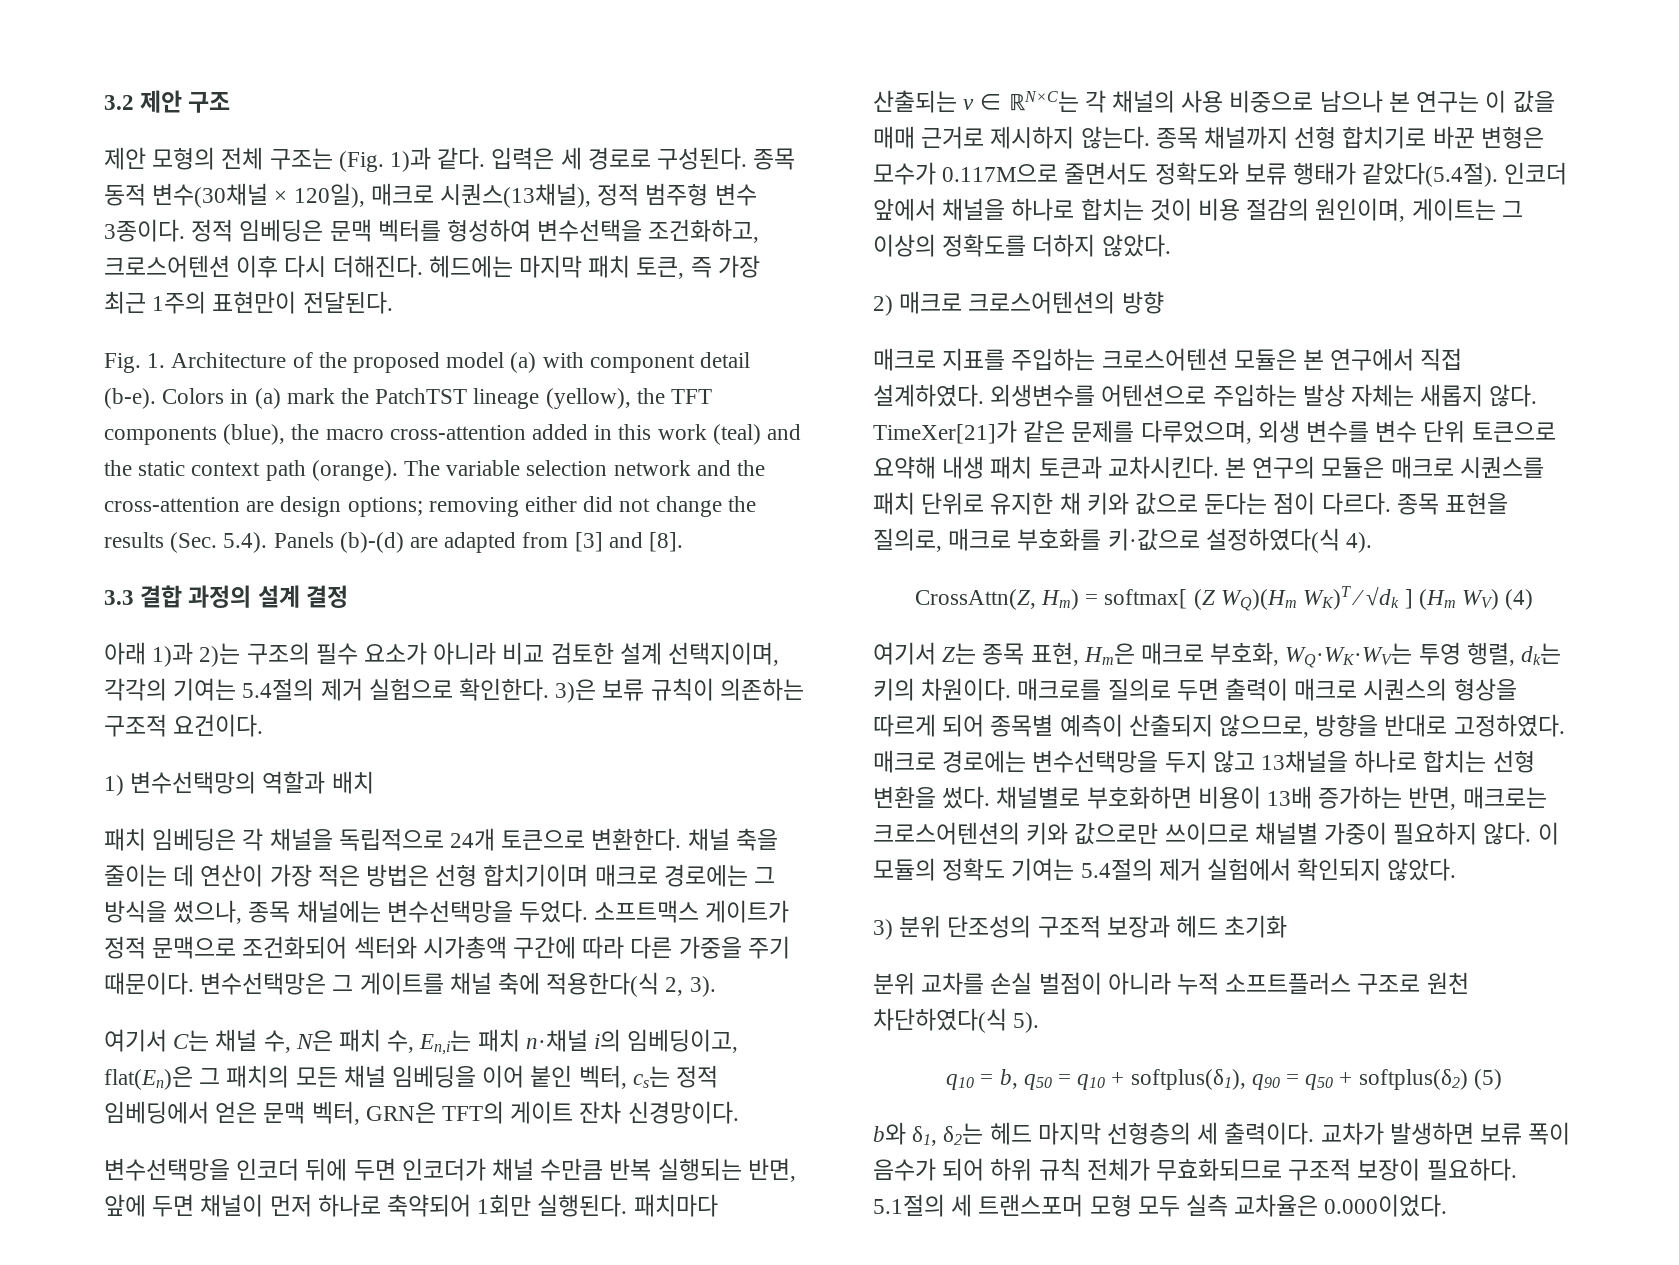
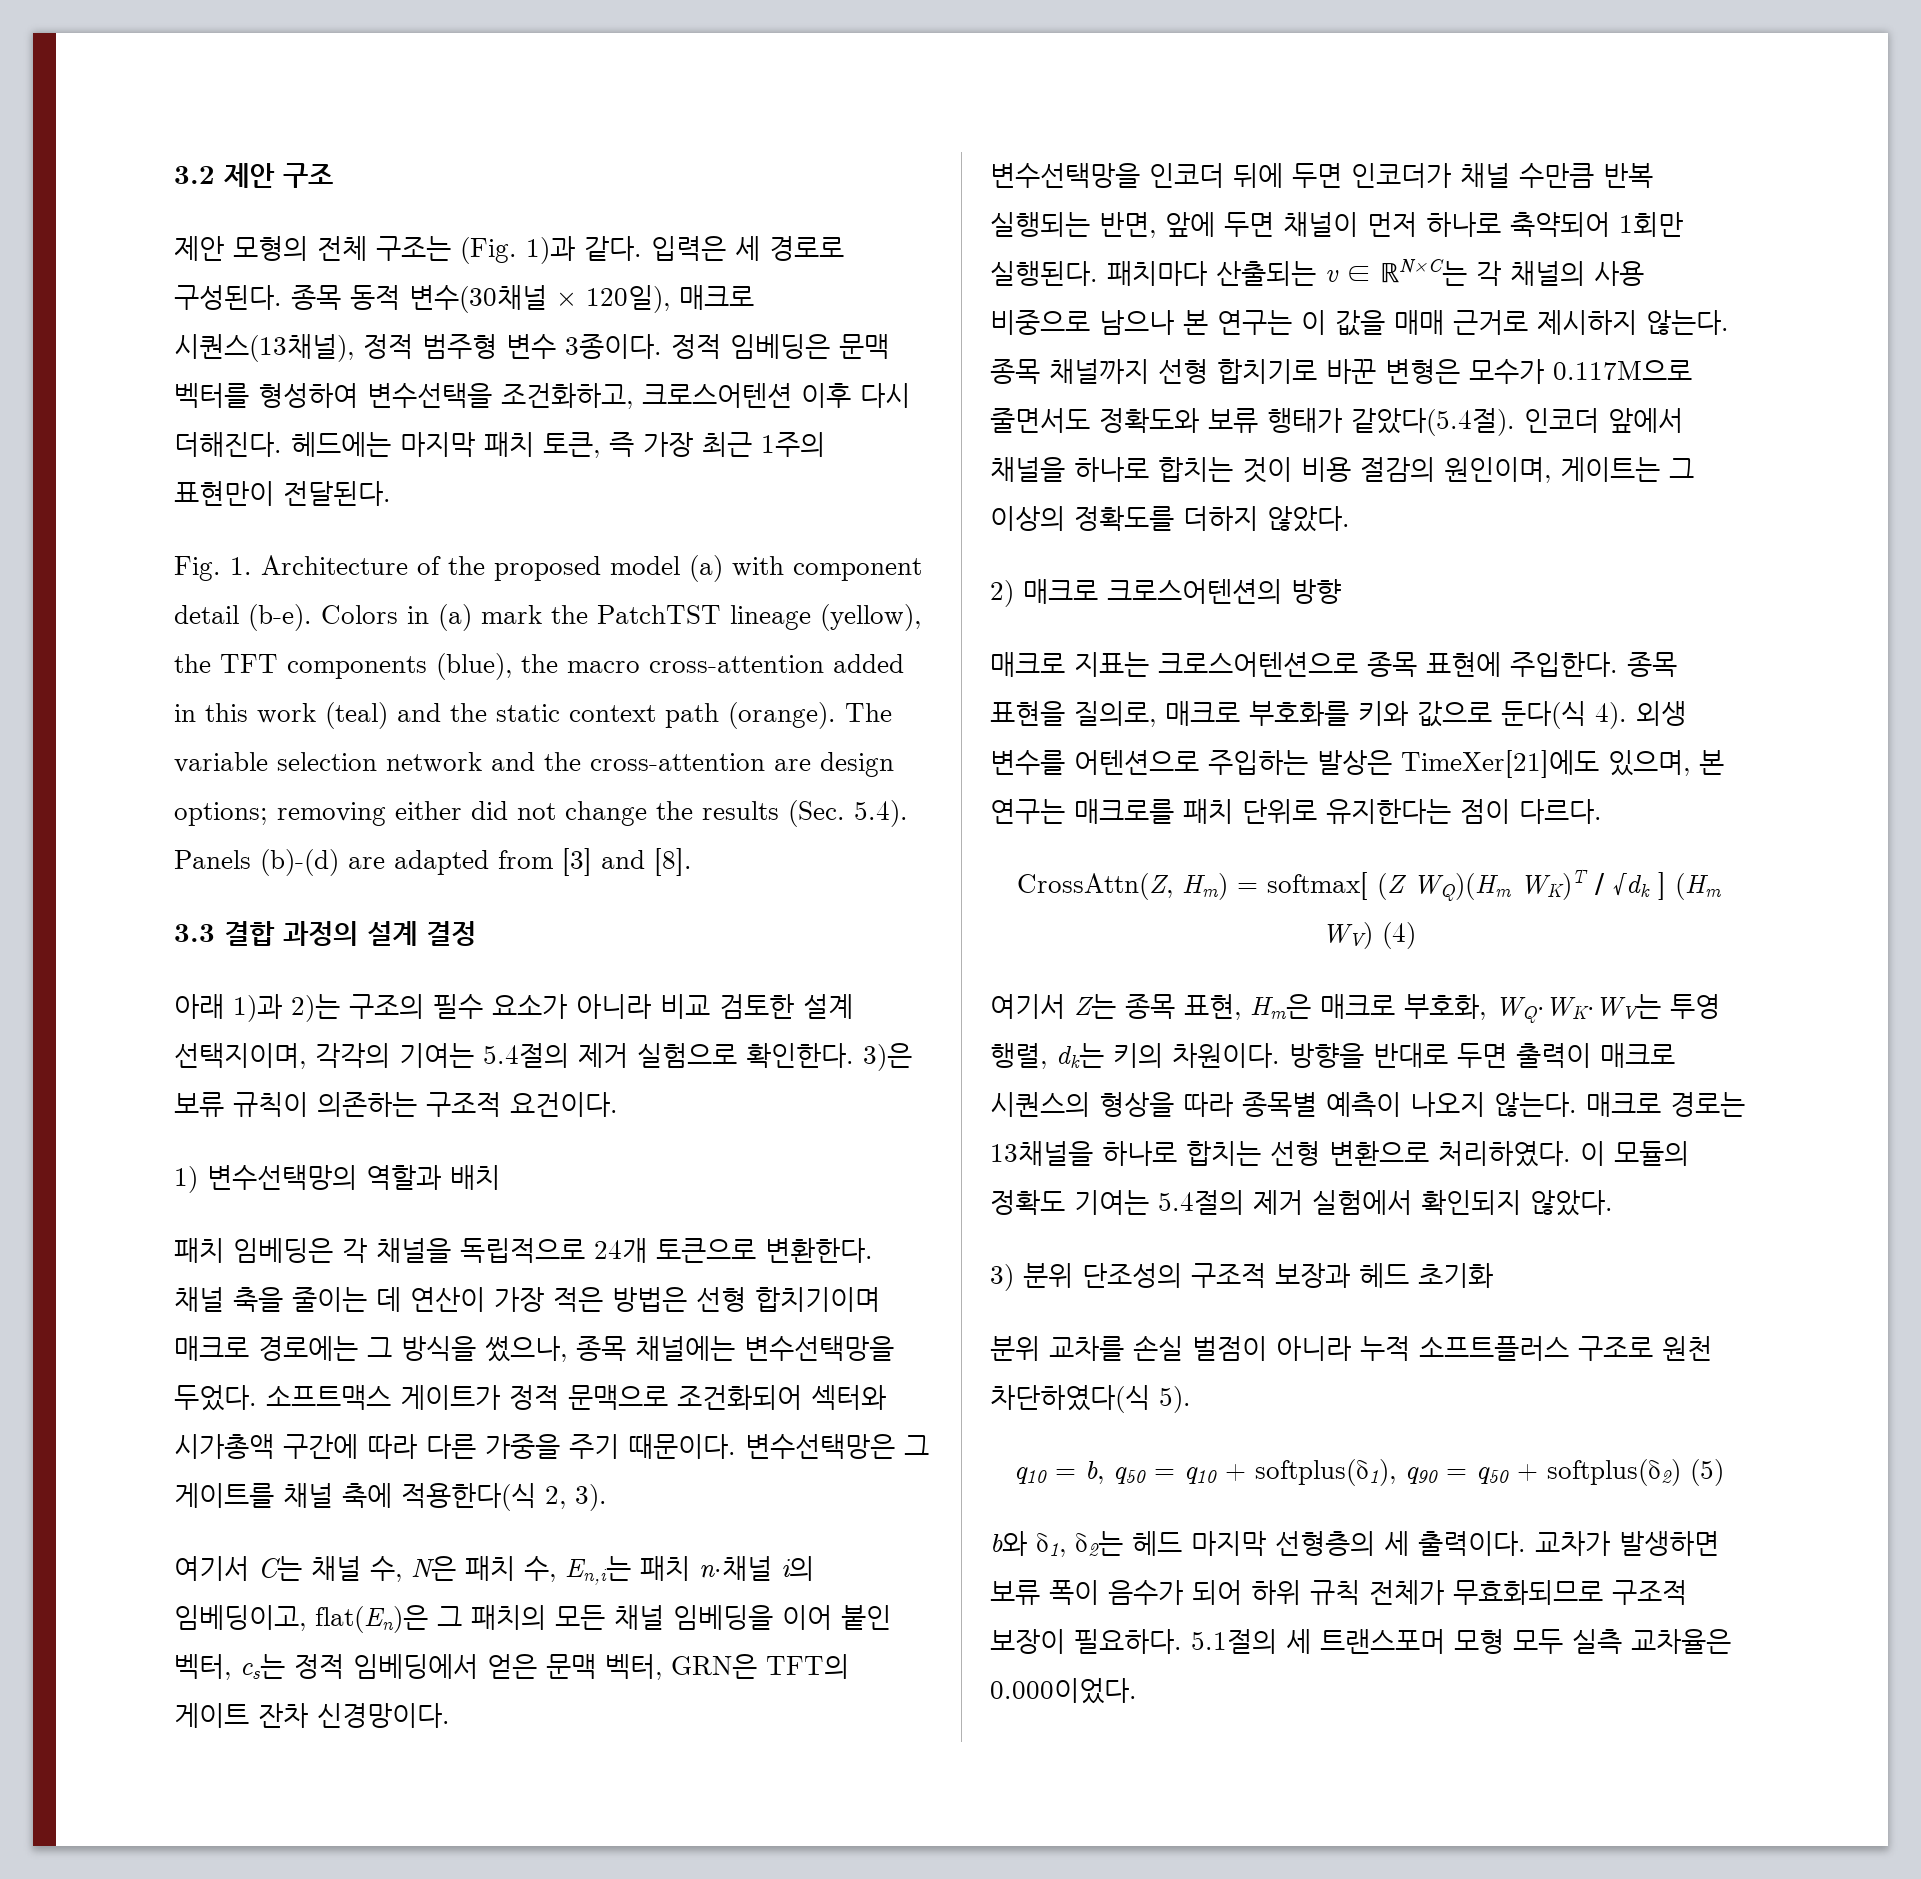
- 매크로 지표를 주입하는 크로스어텐션 모듈은 본 연구에서 직접 설계하였다. 외생변수를 어텐션으로 주입하는 발상 자체는 새롭지 않다. TimeXer[21]가 같은 문제를 다루었으며, 외생 변수를 변수 단위 토큰으로 요약해 내생 패치 토큰과 교차시킨다. 본 연구의 모듈은 매크로 시퀀스를 패치 단위로 유지한 채 키와 값으로 둔다는 점이 다르다.
+ 매크로 지표는 크로스어텐션으로 종목 표현에 주입한다.
- 종목 표현을 질의로, 매크로 부호화를 키·값으로 설정하였다(식 4).
+ 종목 표현을 질의로, 매크로 부호화를 키와 값으로 둔다(식 4). 외생 변수를 어텐션으로 주입하는 발상은 TimeXer[21]에도 있으며, 본 연구는 매크로를 패치 단위로 유지한다는 점이 다르다.
- 매크로를 질의로 두면 출력이 매크로 시퀀스의 형상을 따르게 되어 종목별 예측이 산출되지 않으므로, 방향을 반대로 고정하였다. 매크로 경로에는 변수선택망을 두지 않고 13채널을 하나로 합치는 선형 변환을 썼다. 채널별로 부호화하면 비용이 13배 증가하는 반면, 매크로는 크로스어텐션의 키와 값으로만 쓰이므로 채널별 가중이 필요하지 않다.
+ 방향을 반대로 두면 출력이 매크로 시퀀스의 형상을 따라 종목별 예측이 나오지 않는다. 매크로 경로는 13채널을 하나로 합치는 선형 변환으로 처리하였다.

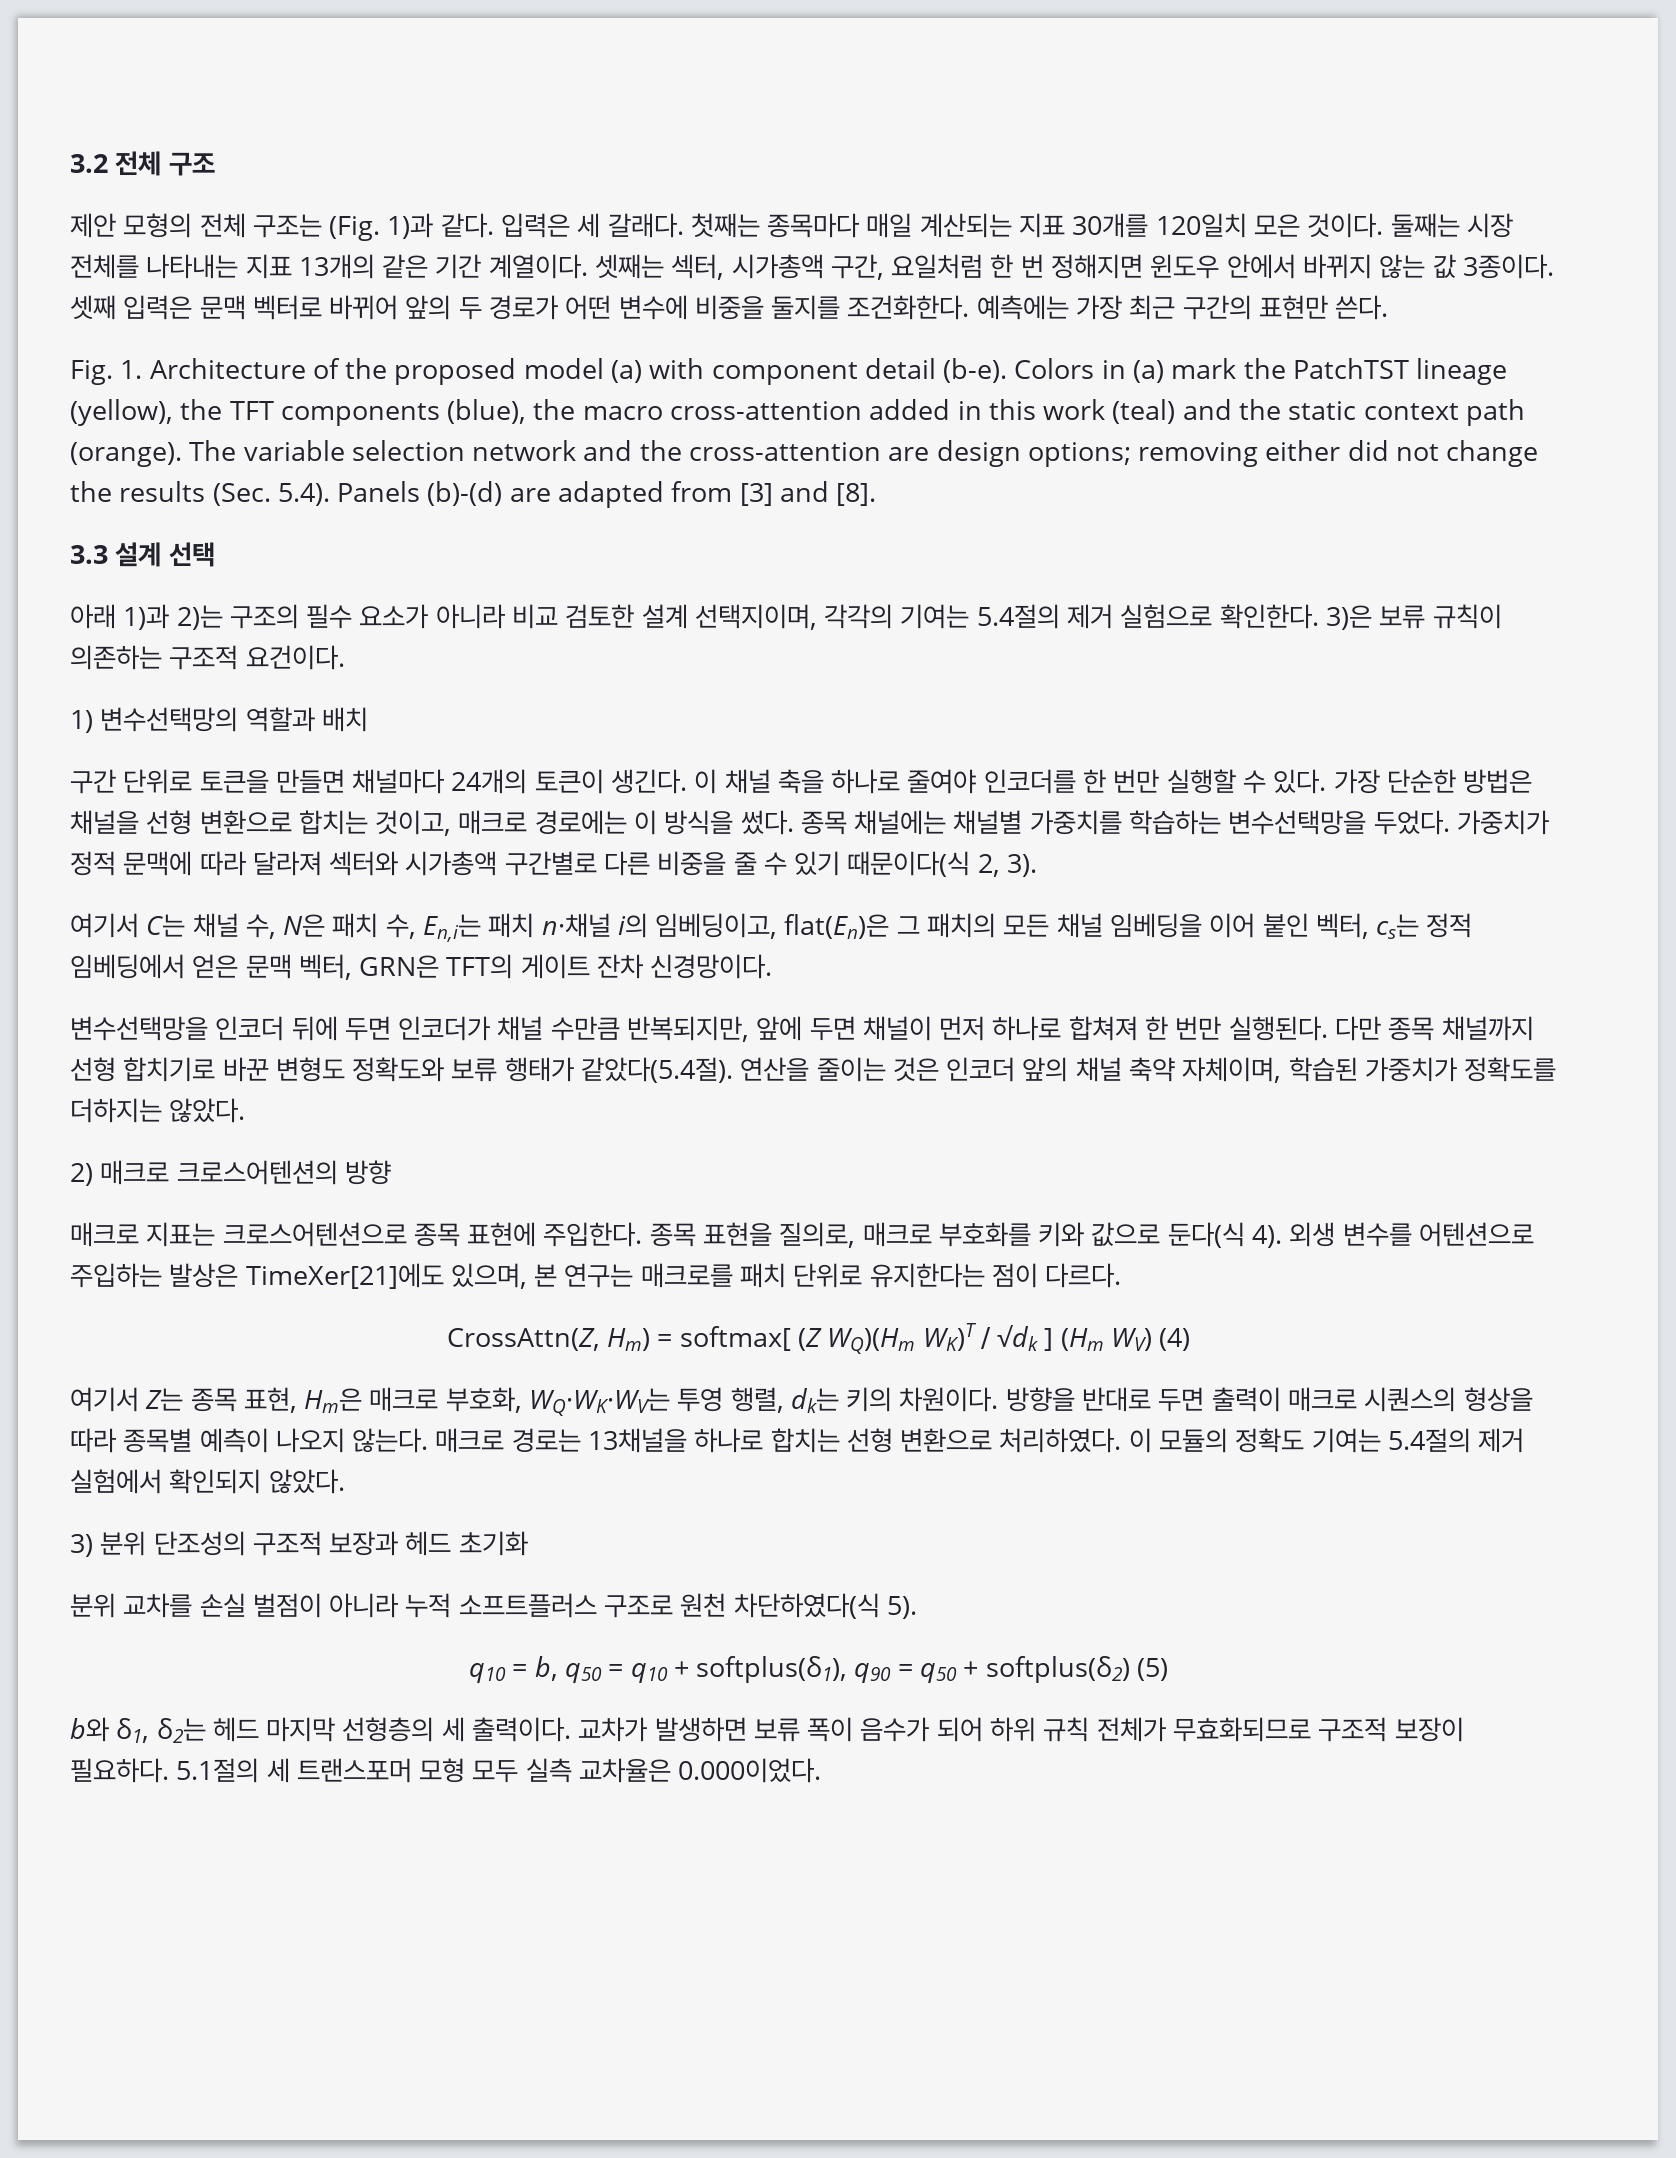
- 3.2 제안 구조
+ 3.2 전체 구조
- 입력은 세 경로로 구성된다. 종목 동적 변수(30채널 × 120일), 매크로 시퀀스(13채널), 정적 범주형 변수 3종이다. 정적 임베딩은 문맥 벡터를 형성하여 변수선택을 조건화하고, 크로스어텐션 이후 다시 더해진다. 헤드에는 마지막 패치 토큰, 즉 가장 최근 1주의 표현만이 전달된다.
+ 입력은 세 갈래다. 첫째는 종목마다 매일 계산되는 지표 30개를 120일치 모은 것이다. 둘째는 시장 전체를 나타내는 지표 13개의 같은 기간 계열이다. 셋째는 섹터, 시가총액 구간, 요일처럼 한 번 정해지면 윈도우 안에서 바뀌지 않는 값 3종이다. 셋째 입력은 문맥 벡터로 바뀌어 앞의 두 경로가 어떤 변수에 비중을 둘지를 조건화한다. 예측에는 가장 최근 구간의 표현만 쓴다.
- 3.3 결합 과정의 설계 결정
+ 3.3 설계 선택
- 패치 임베딩은 각 채널을 독립적으로 24개 토큰으로 변환한다. 채널 축을 줄이는 데 연산이 가장 적은 방법은 선형 합치기이며 매크로 경로에는 그 방식을 썼으나, 종목 채널에는 변수선택망을 두었다. 소프트맥스 게이트가 정적 문맥으로 조건화되어 섹터와 시가총액 구간에 따라 다른 가중을 주기 때문이다. 변수선택망은 그 게이트를 채널 축에 적용한다(식 2, 3).
+ 구간 단위로 토큰을 만들면 채널마다 24개의 토큰이 생긴다. 이 채널 축을 하나로 줄여야 인코더를 한 번만 실행할 수 있다. 가장 단순한 방법은 채널을 선형 변환으로 합치는 것이고, 매크로 경로에는 이 방식을 썼다. 종목 채널에는 채널별 가중치를 학습하는 변수선택망을 두었다. 가중치가 정적 문맥에 따라 달라져 섹터와 시가총액 구간별로 다른 비중을 줄 수 있기 때문이다(식 2, 3).
- 변수선택망을 인코더 뒤에 두면 인코더가 채널 수만큼 반복 실행되는 반면, 앞에 두면 채널이 먼저 하나로 축약되어 1회만 실행된다. 패치마다 산출되는 v ∈ ℝN×C는 각 채널의 사용 비중으로 남으나 본 연구는 이 값을 매매 근거로 제시하지 않는다. 종목 채널까지 선형 합치기로 바꾼 변형은 모수가 0.117M으로 줄면서도 정확도와 보류 행태가 같았다(5.4절). 인코더 앞에서 채널을 하나로 합치는 것이 비용 절감의 원인이며, 게이트는 그 이상의 정확도를 더하지 않았다.
+ 변수선택망을 인코더 뒤에 두면 인코더가 채널 수만큼 반복되지만, 앞에 두면 채널이 먼저 하나로 합쳐져 한 번만 실행된다. 다만 종목 채널까지 선형 합치기로 바꾼 변형도 정확도와 보류 행태가 같았다(5.4절). 연산을 줄이는 것은 인코더 앞의 채널 축약 자체이며, 학습된 가중치가 정확도를 더하지는 않았다.

